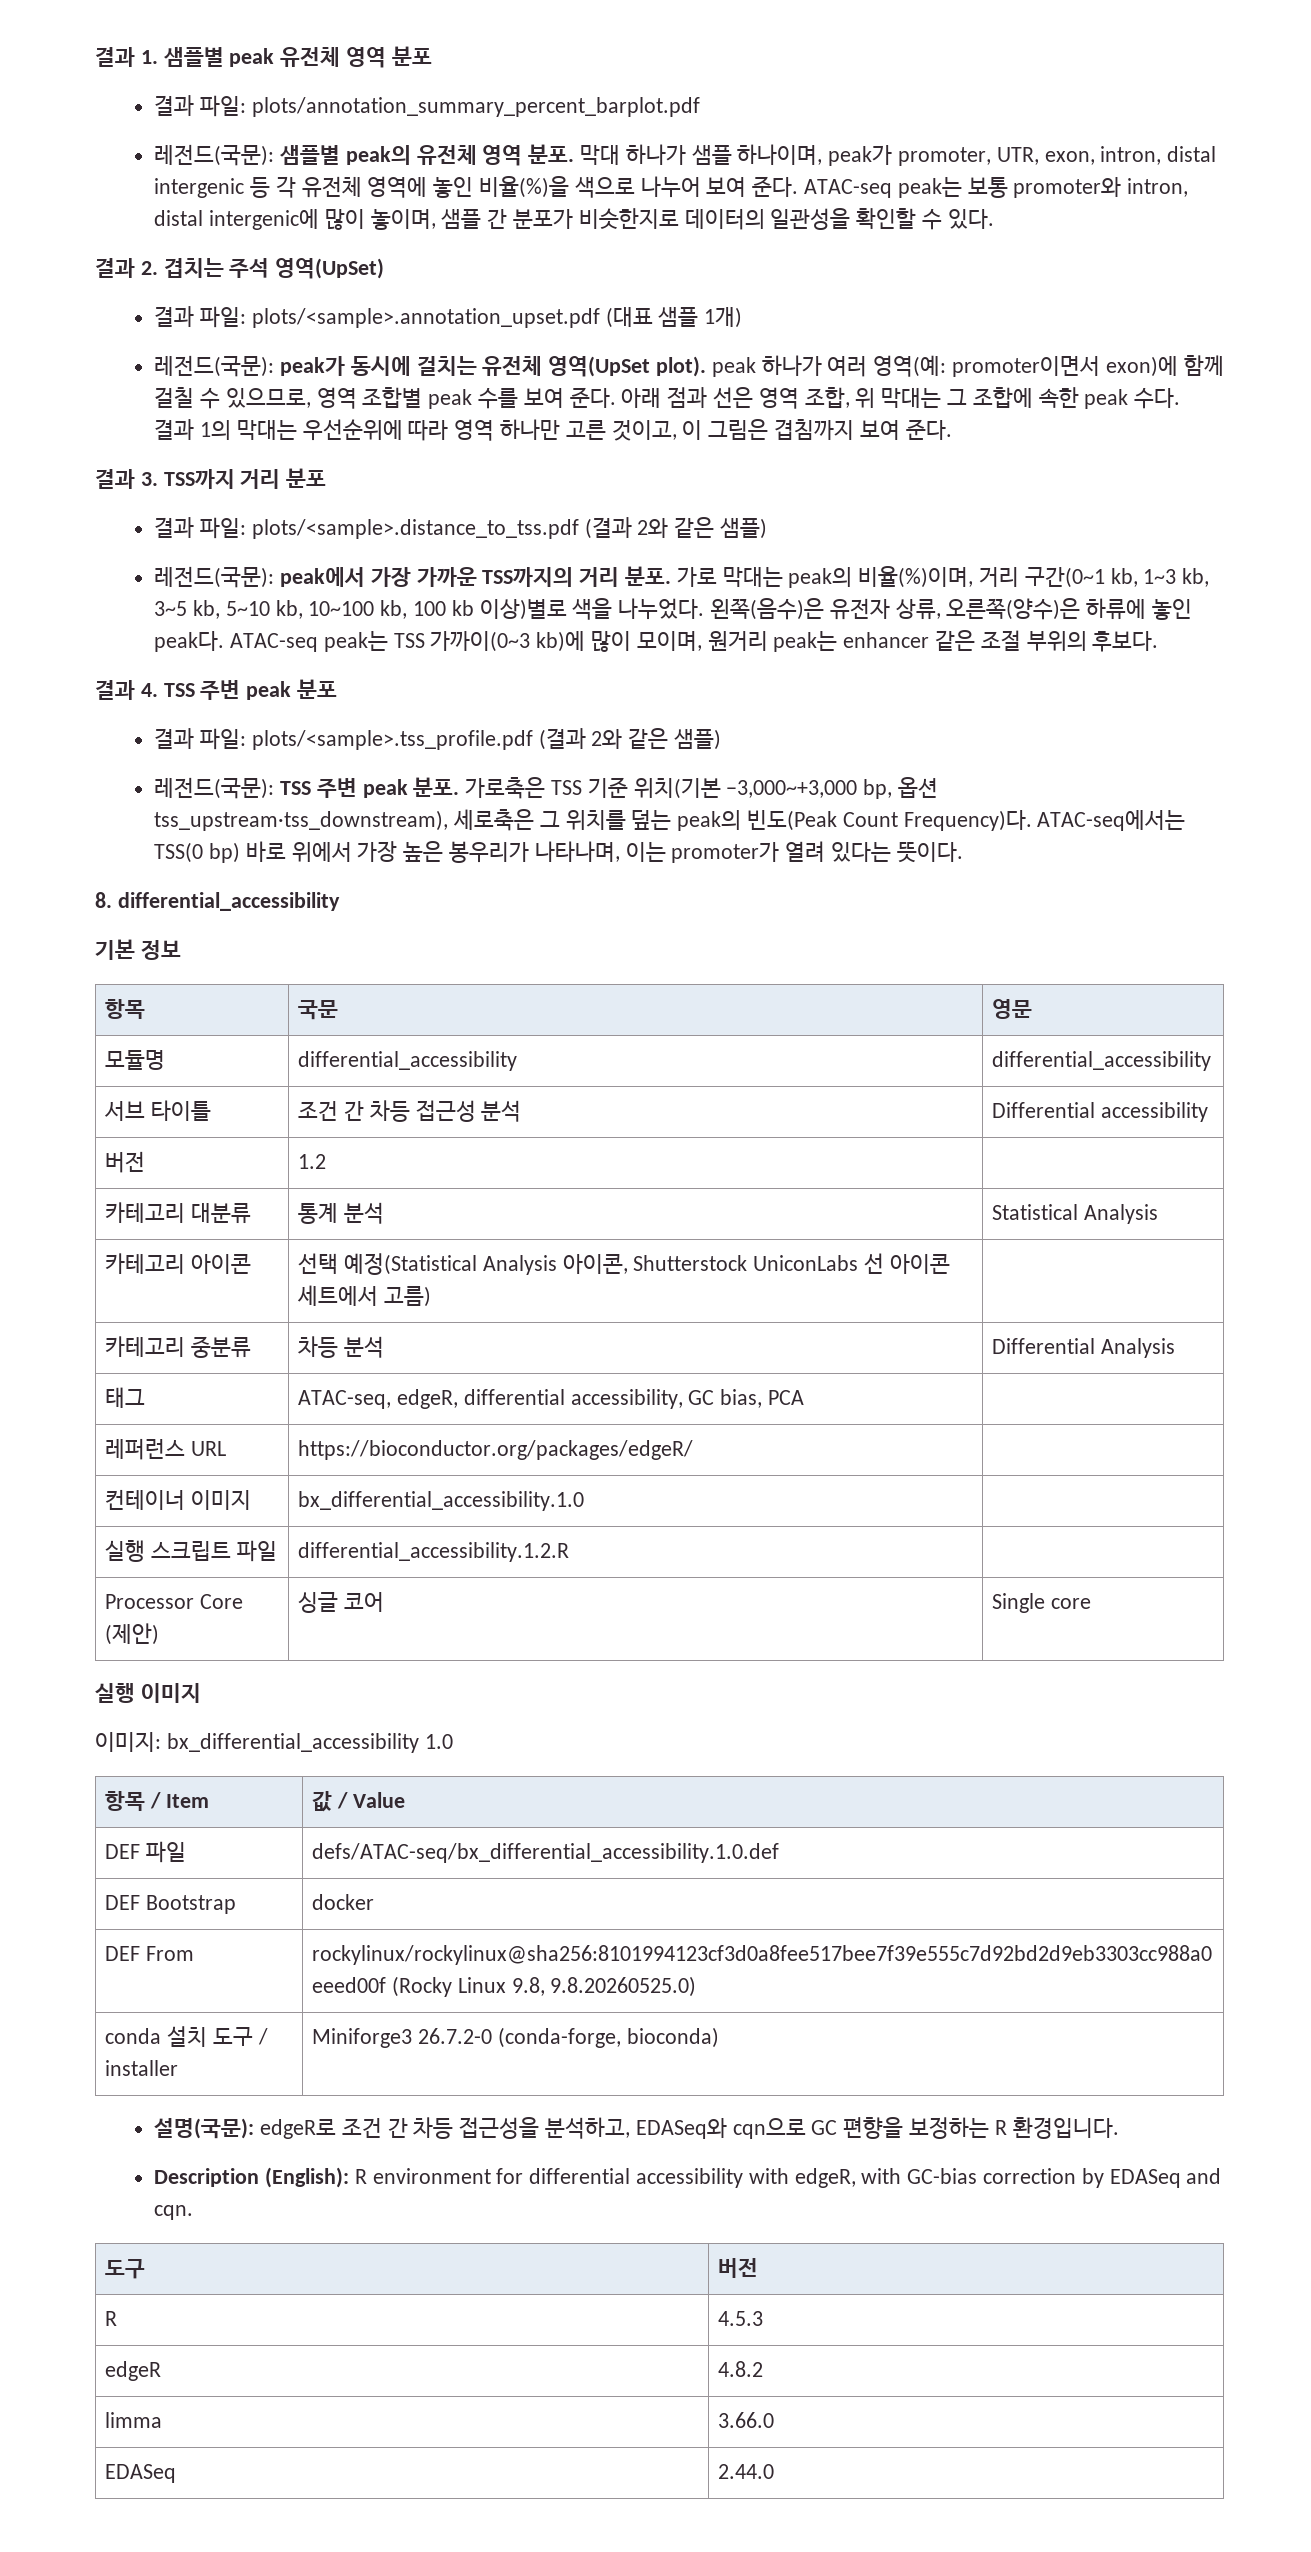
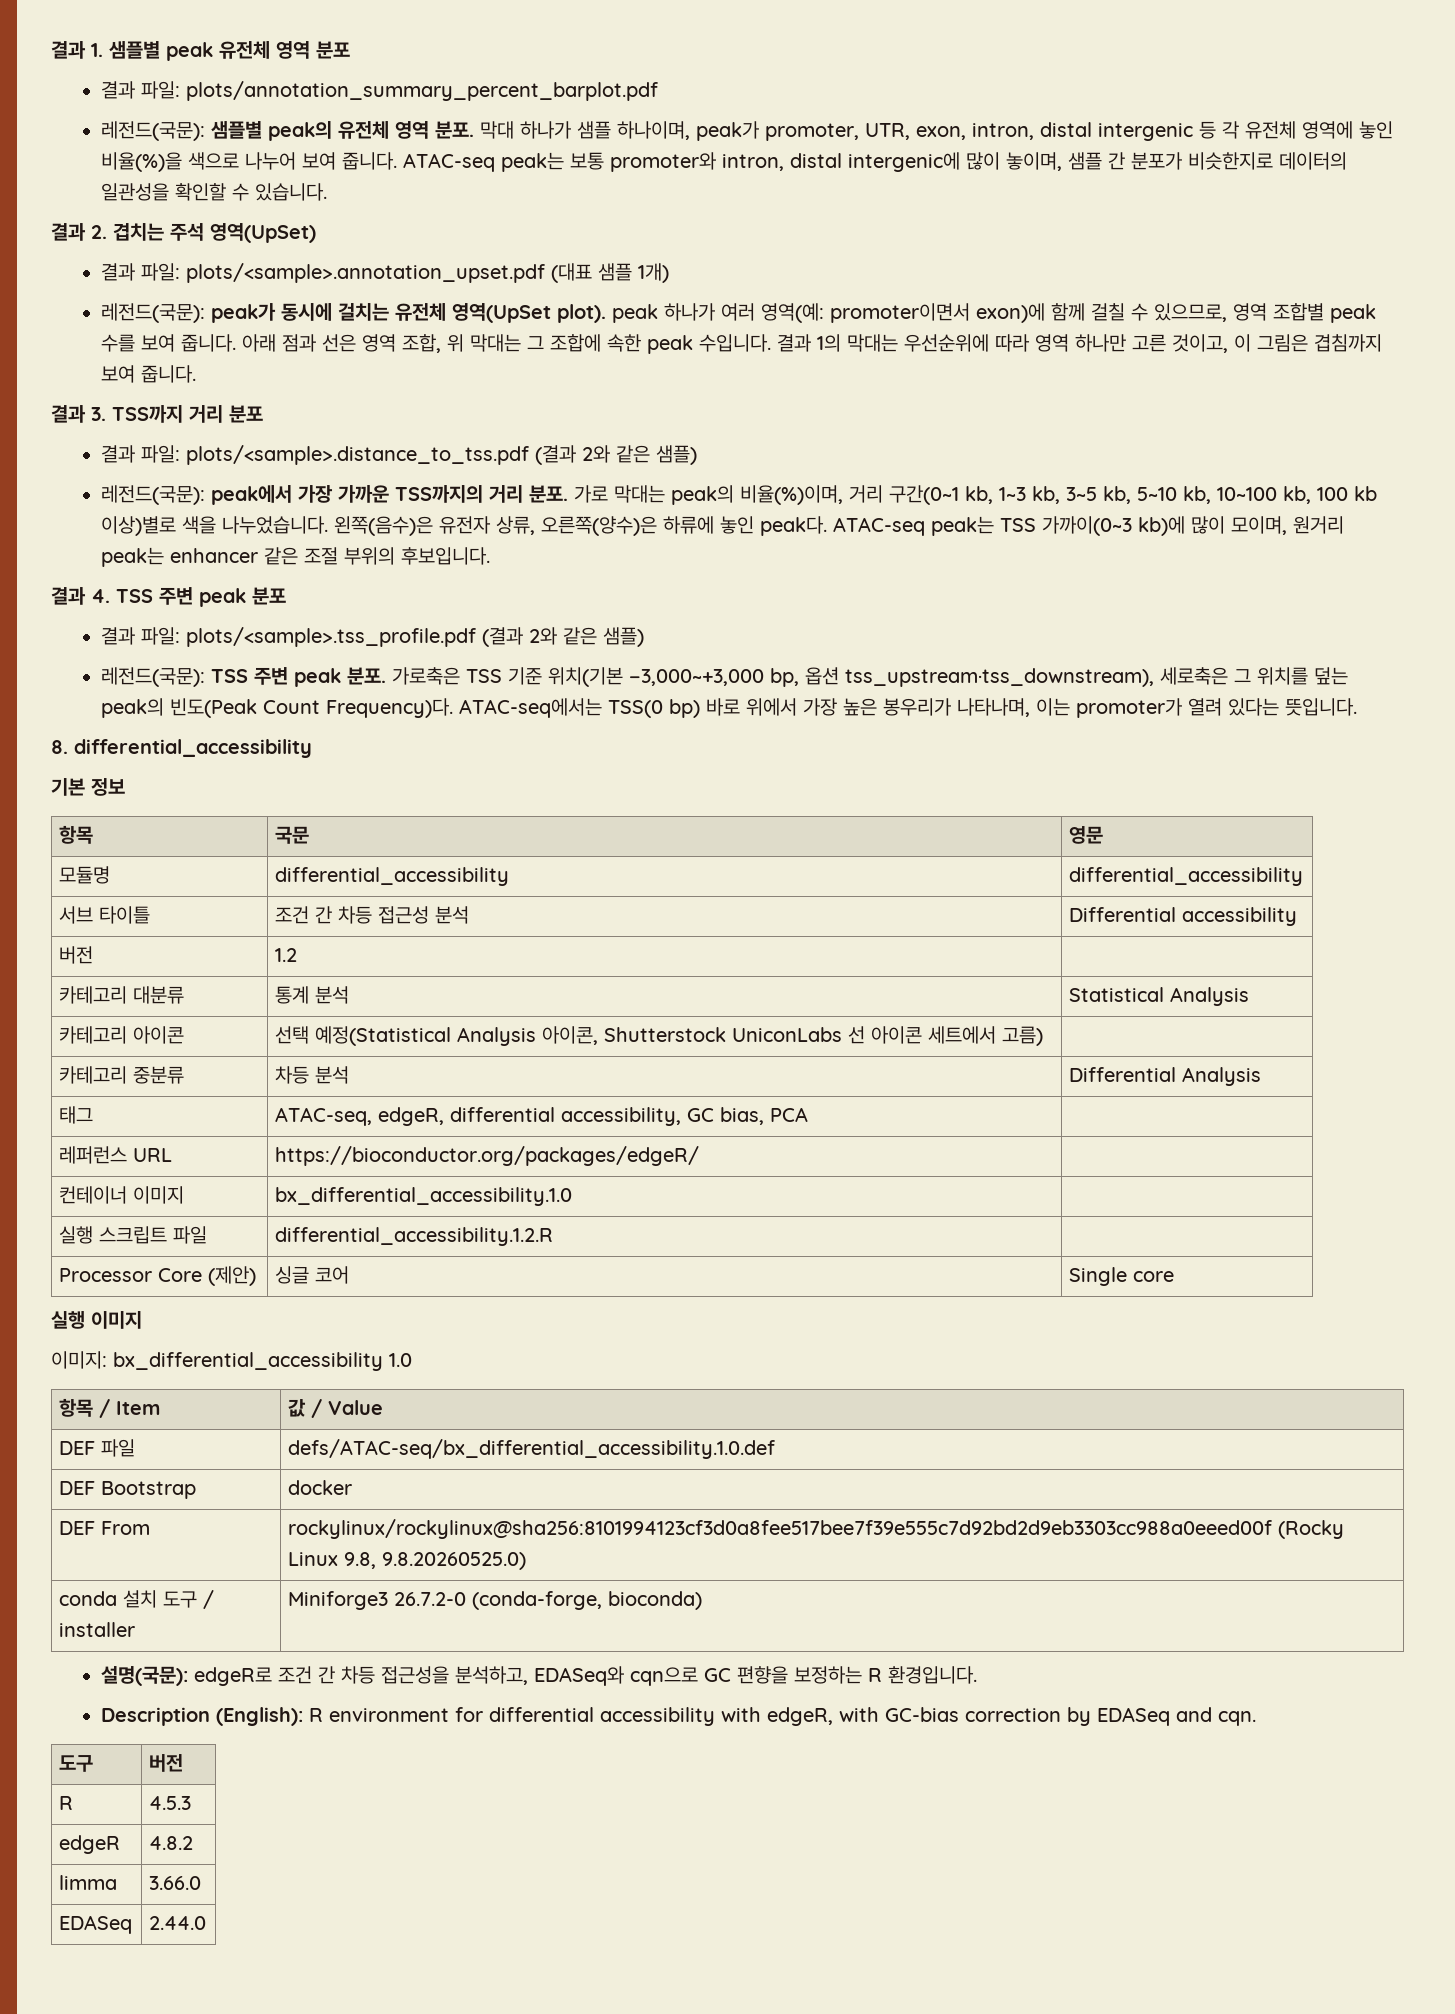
- 막대 하나가 샘플 하나이며, peak가 promoter, UTR, exon, intron, distal intergenic 등 각 유전체 영역에 놓인 비율(%)을 색으로 나누어 보여 준다.
+ 막대 하나가 샘플 하나이며, peak가 promoter, UTR, exon, intron, distal intergenic 등 각 유전체 영역에 놓인 비율(%)을 색으로 나누어 보여 줍니다.
- ATAC-seq peak는 보통 promoter와 intron, distal intergenic에 많이 놓이며, 샘플 간 분포가 비슷한지로 데이터의 일관성을 확인할 수 있다.
+ ATAC-seq peak는 보통 promoter와 intron, distal intergenic에 많이 놓이며, 샘플 간 분포가 비슷한지로 데이터의 일관성을 확인할 수 있습니다.
- 레전드(국문): peak가 동시에 걸치는 유전체 영역(UpSet plot). peak 하나가 여러 영역(예: promoter이면서 exon)에 함께 걸칠 수 있으므로, 영역 조합별 peak 수를 보여 준다.
+ 레전드(국문): peak가 동시에 걸치는 유전체 영역(UpSet plot). peak 하나가 여러 영역(예: promoter이면서 exon)에 함께 걸칠 수 있으므로, 영역 조합별 peak 수를 보여 줍니다.
- 아래 점과 선은 영역 조합, 위 막대는 그 조합에 속한 peak 수다.
+ 아래 점과 선은 영역 조합, 위 막대는 그 조합에 속한 peak 수입니다.
- 결과 1의 막대는 우선순위에 따라 영역 하나만 고른 것이고, 이 그림은 겹침까지 보여 준다.
+ 결과 1의 막대는 우선순위에 따라 영역 하나만 고른 것이고, 이 그림은 겹침까지 보여 줍니다.
- 가로 막대는 peak의 비율(%)이며, 거리 구간(0~1 kb, 1~3 kb, 3~5 kb, 5~10 kb, 10~100 kb, 100 kb 이상)별로 색을 나누었다.
+ 가로 막대는 peak의 비율(%)이며, 거리 구간(0~1 kb, 1~3 kb, 3~5 kb, 5~10 kb, 10~100 kb, 100 kb 이상)별로 색을 나누었습니다.
- ATAC-seq peak는 TSS 가까이(0~3 kb)에 많이 모이며, 원거리 peak는 enhancer 같은 조절 부위의 후보다.
+ ATAC-seq peak는 TSS 가까이(0~3 kb)에 많이 모이며, 원거리 peak는 enhancer 같은 조절 부위의 후보입니다.
- ATAC-seq에서는 TSS(0 bp) 바로 위에서 가장 높은 봉우리가 나타나며, 이는 promoter가 열려 있다는 뜻이다.
+ ATAC-seq에서는 TSS(0 bp) 바로 위에서 가장 높은 봉우리가 나타나며, 이는 promoter가 열려 있다는 뜻입니다.

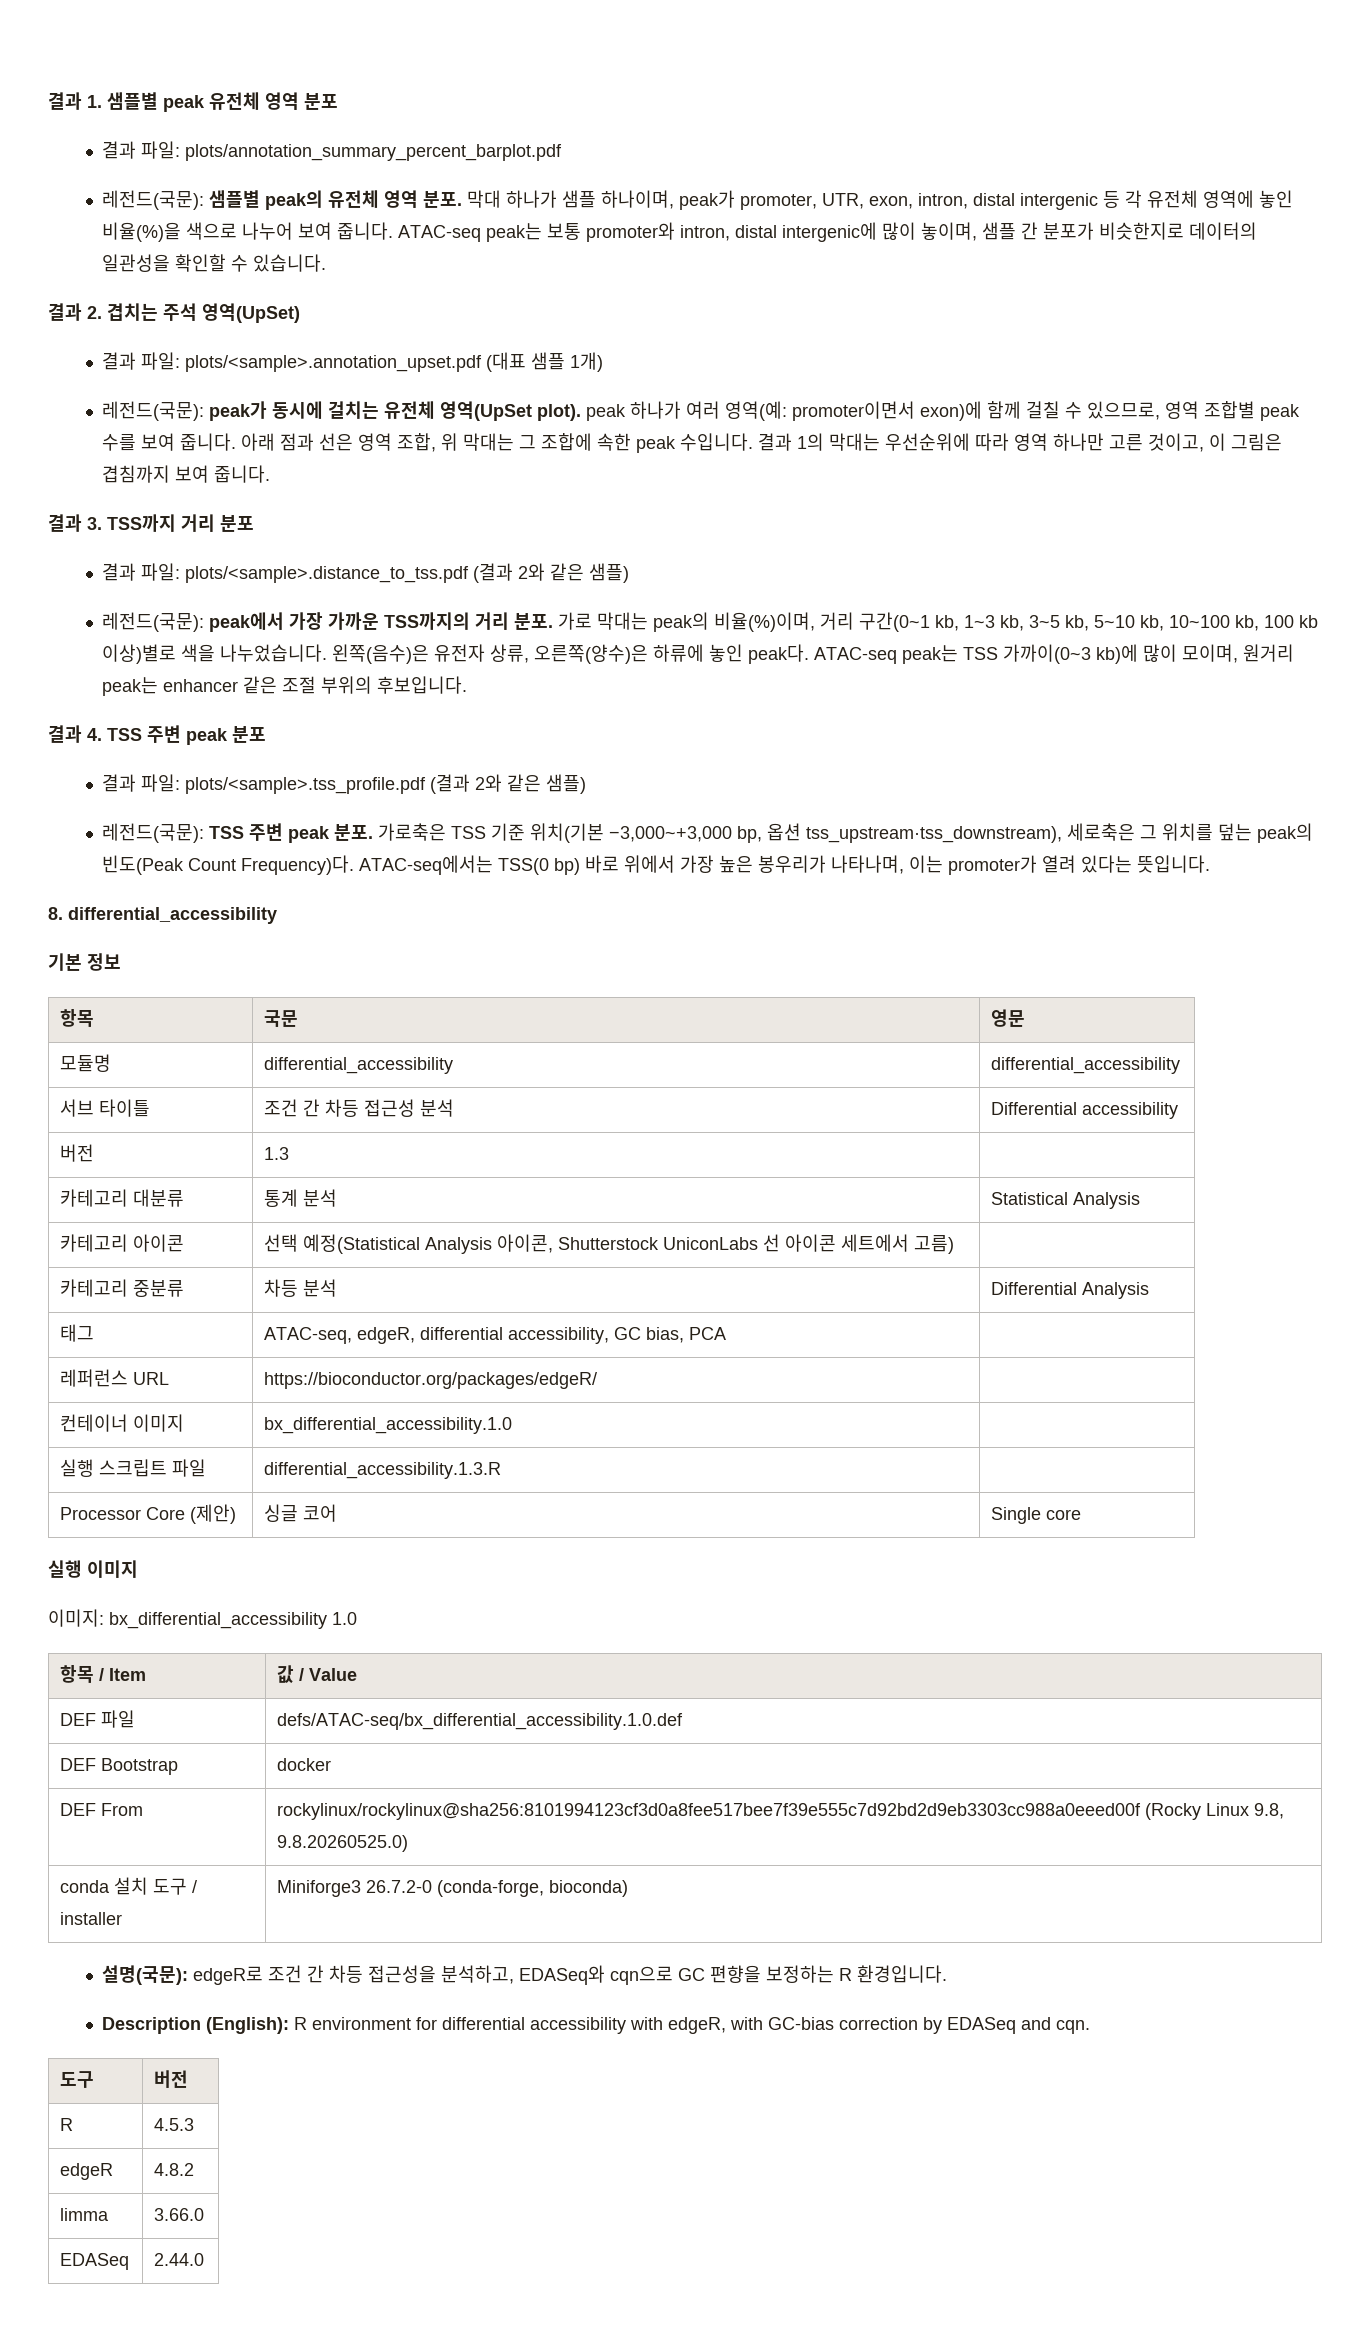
- 버전 | 1.2 |
+ 버전 | 1.3 |
- 실행 스크립트 파일 | differential_accessibility.1.2.R |
+ 실행 스크립트 파일 | differential_accessibility.1.3.R |

